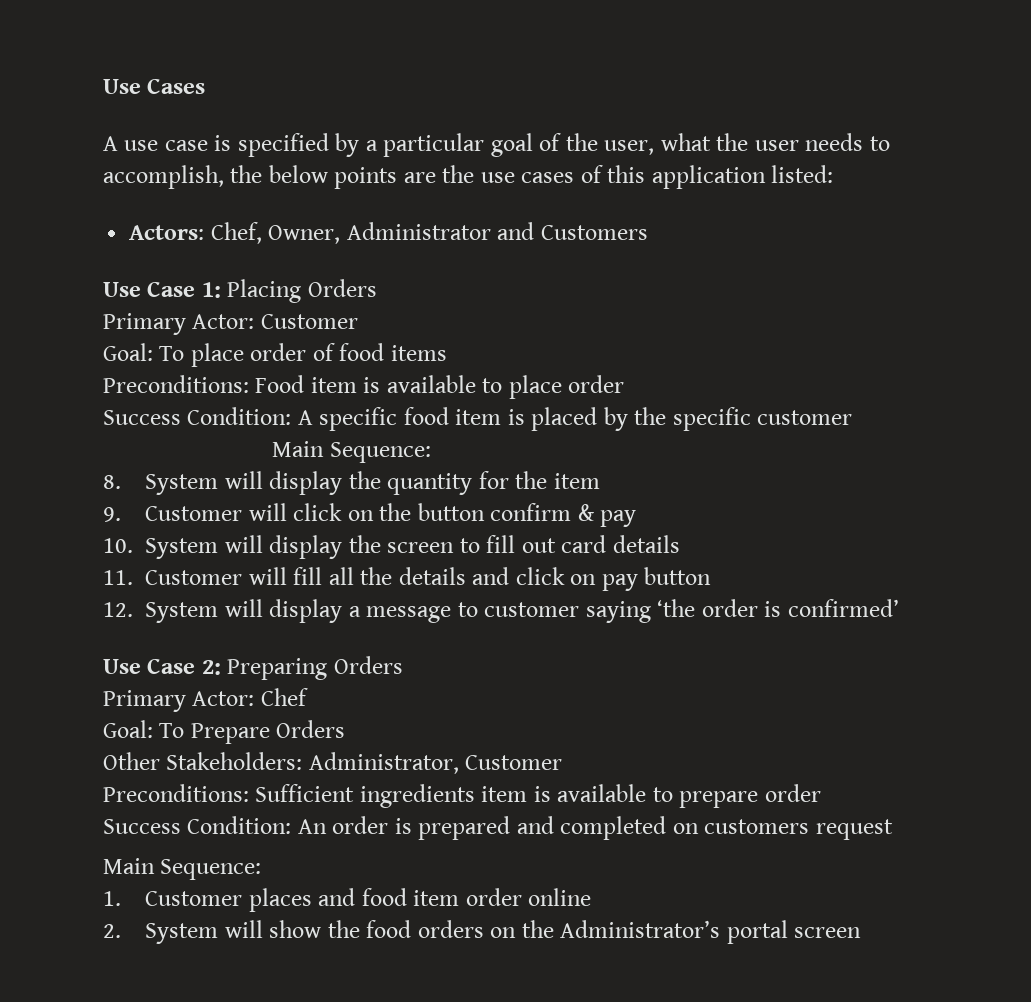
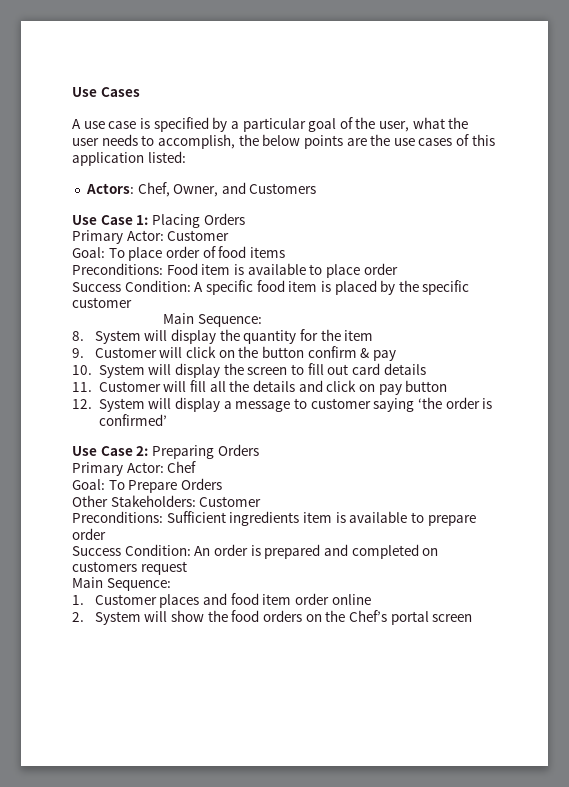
- Actors: Chef, Owner, Administrator and Customers
+ Actors: Chef, Owner, and Customers
- Other Stakeholders: Administrator, Customer
+ Other Stakeholders: Customer
- 2. System will show the food orders on the Administrator’s portal screen
+ 2. System will show the food orders on the Chef’s portal screen

